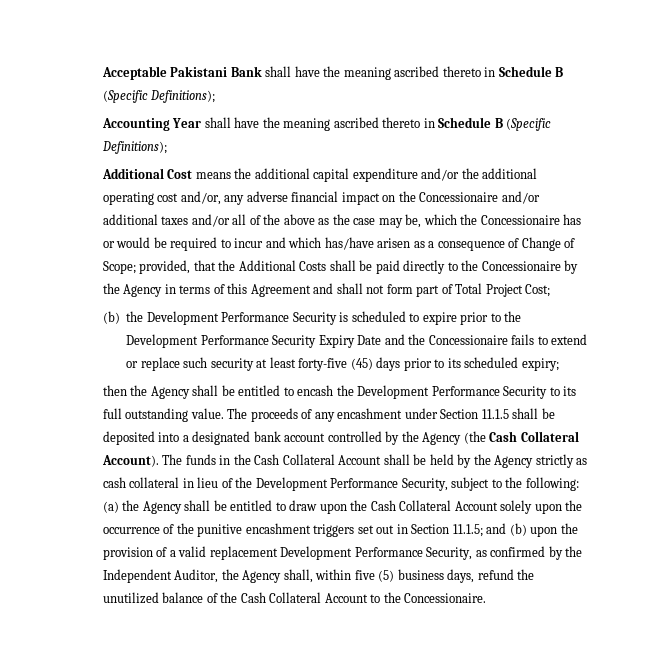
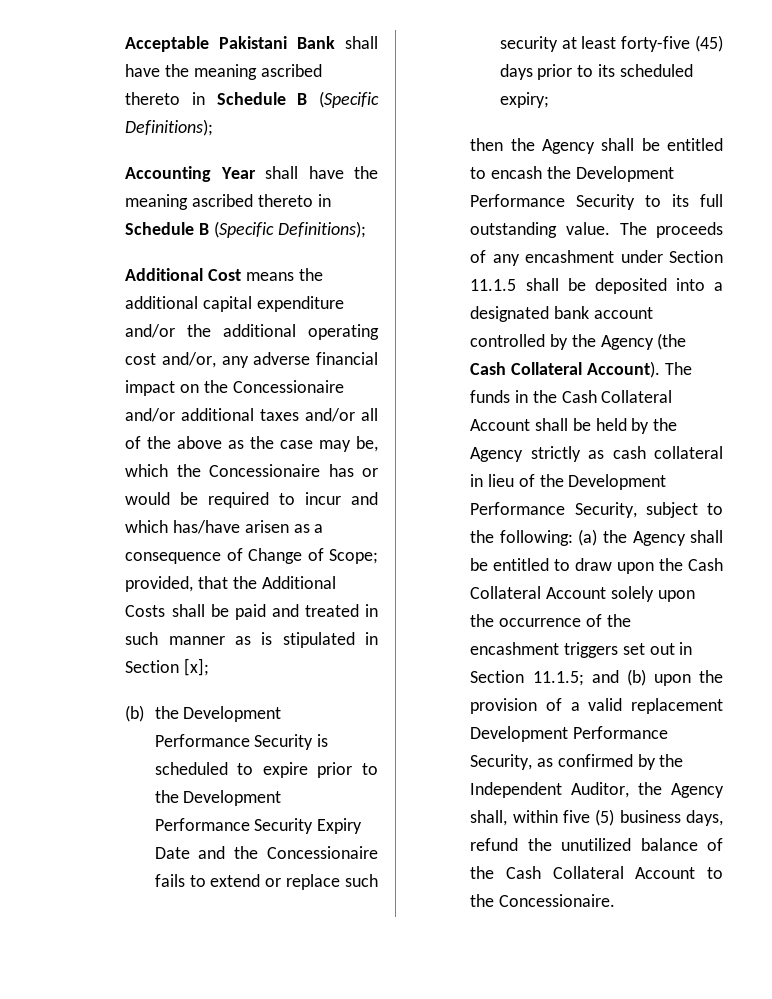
- provided, that the Additional Costs shall be paid directly to the Concessionaire by the Agency in terms of this Agreement and shall not form part of Total Project Cost;
+ provided, that the Additional Costs shall be paid and treated in such manner as is stipulated in Section [x];
- (a) the Agency shall be entitled to draw upon the Cash Collateral Account solely upon the occurrence of the punitive encashment triggers set out in Section 11.1.5;
+ (a) the Agency shall be entitled to draw upon the Cash Collateral Account solely upon the occurrence of the encashment triggers set out in Section 11.1.5;

